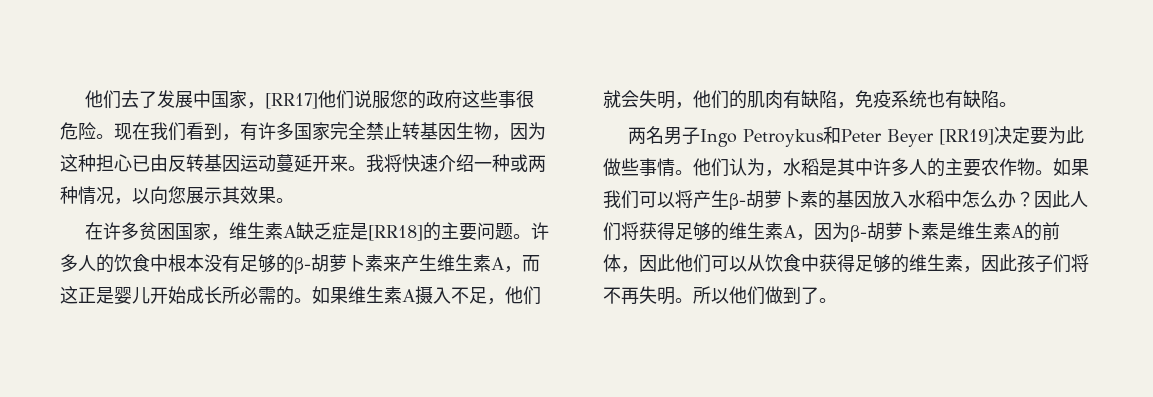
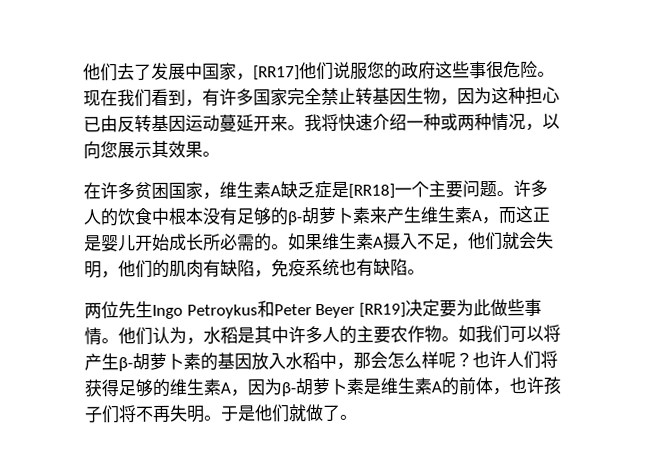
- 在许多贫困国家，维生素A缺乏症是[RR18]的主要问题。
+ 在许多贫困国家，维生素A缺乏症是[RR18]一个主要问题。
- 两名男子Ingo Petroykus和Peter Beyer [RR19]决定要为此做些事情。
+ 两位先生Ingo Petroykus和Peter Beyer [RR19]决定要为此做些事情。
- 如果我们可以将产生β-胡萝卜素的基因放入水稻中怎么办？因此人们将获得足够的维生素A，因为β-胡萝卜素是维生素A的前体，因此他们可以从饮食中获得足够的维生素，因此孩子们将不再失明。
+ 如我们可以将产生β-胡萝卜素的基因放入水稻中，那会怎么样呢？也许人们将获得足够的维生素A，因为β-胡萝卜素是维生素A的前体，也许孩子们将不再失明。
- 所以他们做到了。
+ 于是他们就做了。

